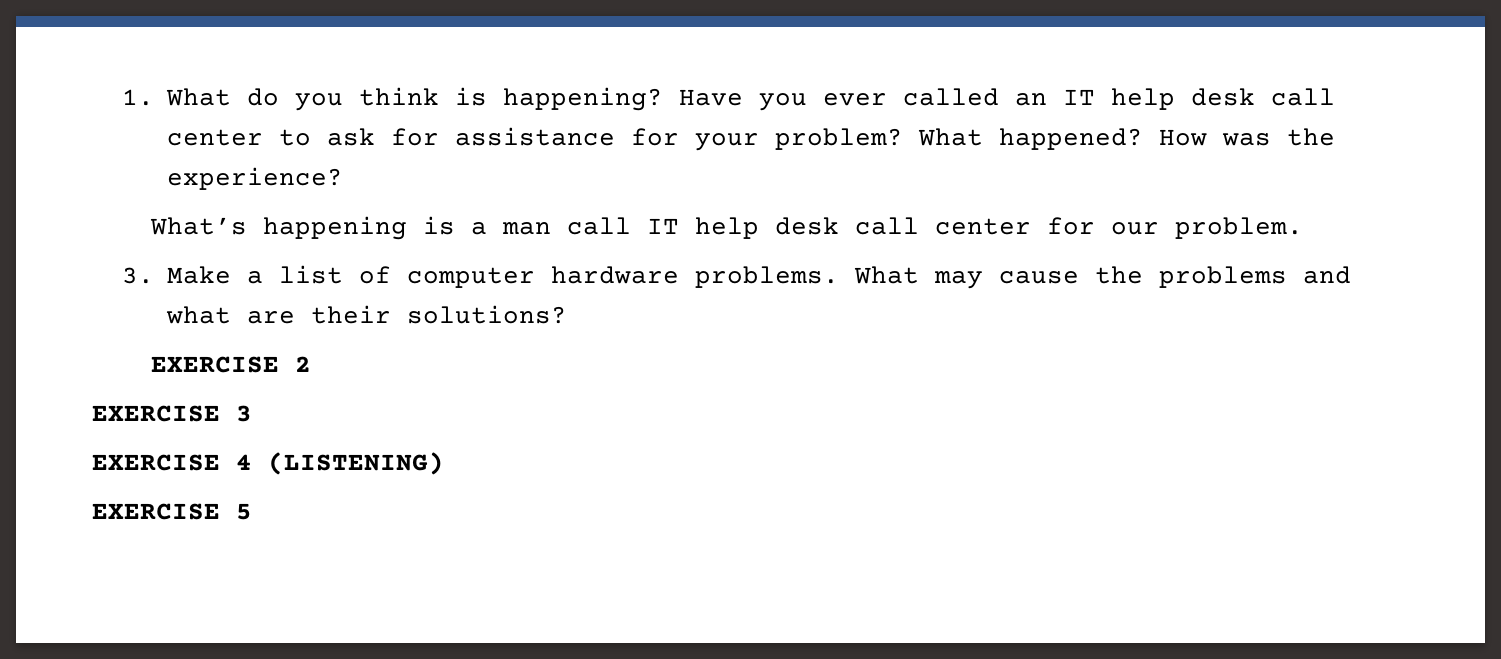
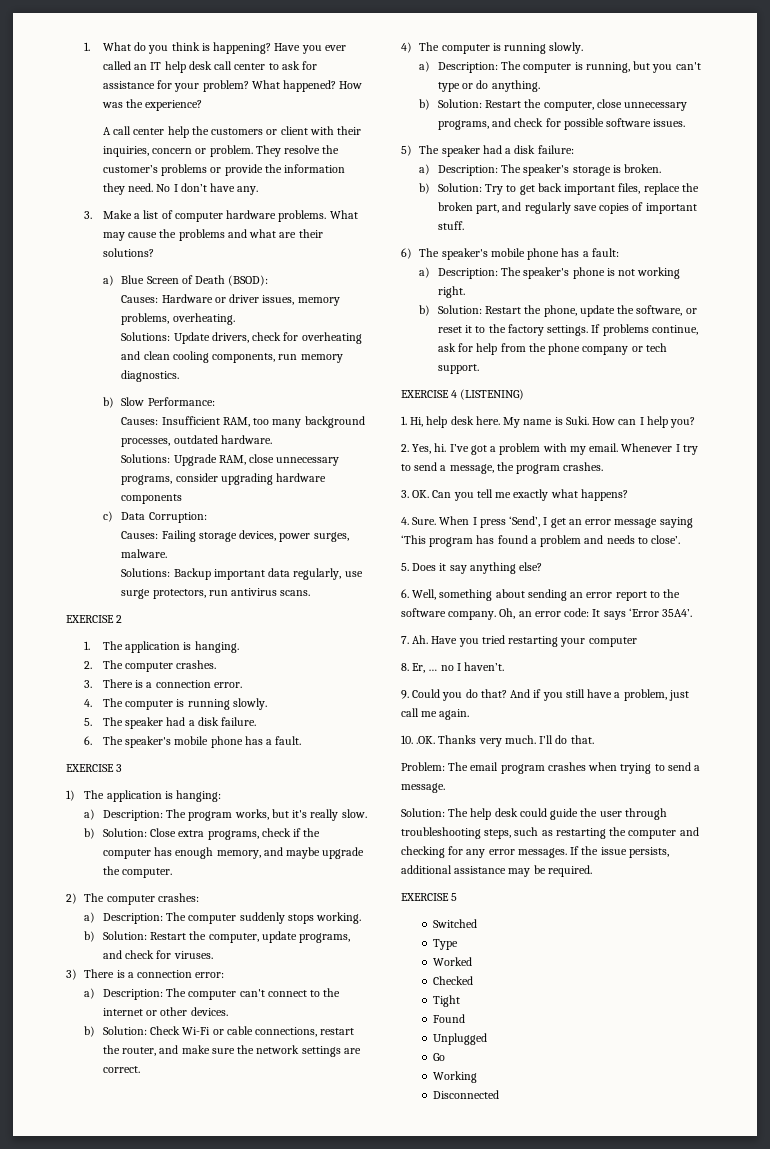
- What’s happening is a man call IT help desk call center for our problem.
+ A call center help the customers or client with their inquiries, concern or problem. They resolve the customer’s problems or provide the information they need. No I don’t have any.
+ a) Blue Screen of Death (BSOD):
+ Causes: Hardware or driver issues, memory problems, overheating.
+ Solutions: Update drivers, check for overheating and clean cooling components, run memory diagnostics.
+ b) Slow Performance:
+ Causes: Insufficient RAM, too many background processes, outdated hardware.
+ Solutions: Upgrade RAM, close unnecessary programs, consider upgrading hardware components
+ c) Data Corruption:
+ Causes: Failing storage devices, power surges, malware.
+ Solutions: Backup important data regularly, use surge protectors, run antivirus scans.
  EXERCISE 2
+ 1. The application is hanging.
+ 2. The computer crashes.
+ 3. There is a connection error.
+ 4. The computer is running slowly.
+ 5. The speaker had a disk failure.
+ 6. The speaker's mobile phone has a fault.
  EXERCISE 3
+ 1) The application is hanging:
+ a) Description: The program works, but it's really slow.
+ b) Solution: Close extra programs, check if the computer has enough memory, and maybe upgrade the computer.
+ 2) The computer crashes:
+ a) Description: The computer suddenly stops working.
+ b) Solution: Restart the computer, update programs, and check for viruses.
+ 3) There is a connection error:
+ a) Description: The computer can't connect to the internet or other devices.
+ b) Solution: Check Wi-Fi or cable connections, restart the router, and make sure the network settings are correct.
+ 4) The computer is running slowly.
+ a) Description: The computer is running, but you can't type or do anything.
+ b) Solution: Restart the computer, close unnecessary programs, and check for possible software issues.
+ 5) The speaker had a disk failure:
+ a) Description: The speaker's storage is broken.
+ b) Solution: Try to get back important files, replace the broken part, and regularly save copies of important stuff.
+ 6) The speaker's mobile phone has a fault:
+ a) Description: The speaker's phone is not working right.
+ b) Solution: Restart the phone, update the software, or reset it to the factory settings. If problems continue, ask for help from the phone company or tech support.
  EXERCISE 4 (LISTENING)
+ 1. Hi, help desk here. My name is Suki. How can I help you?
+ 2. Yes, hi. I’ve got a problem with my email. Whenever I try to send a message, the program crashes.
+ 3. OK. Can you tell me exactly what happens?
+ 4. Sure. When I press ‘Send’, I get an error message saying ‘This program has found a problem and needs to close’.
+ 5. Does it say anything else?
+ 6. Well, something about sending an error report to the software company. Oh, an error code: It says ‘Error 35A4’.
+ 7. Ah. Have you tried restarting your computer
+ 8. Er, … no I haven’t.
+ 9. Could you do that? And if you still have a problem, just call me again.
+ 10. .OK. Thanks very much. I’ll do that.
+ Problem: The email program crashes when trying to send a message.
+ Solution: The help desk could guide the user through troubleshooting steps, such as restarting the computer and checking for any error messages. If the issue persists, additional assistance may be required.
  EXERCISE 5
+ Switched
+ Type
+ Worked
+ Checked
+ Tight
+ Found
+ Unplugged
+ Go
+ Working
+ Disconnected

